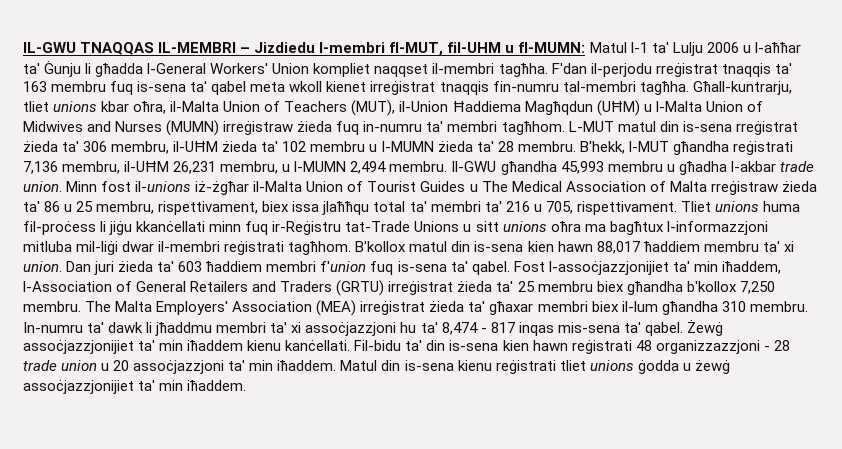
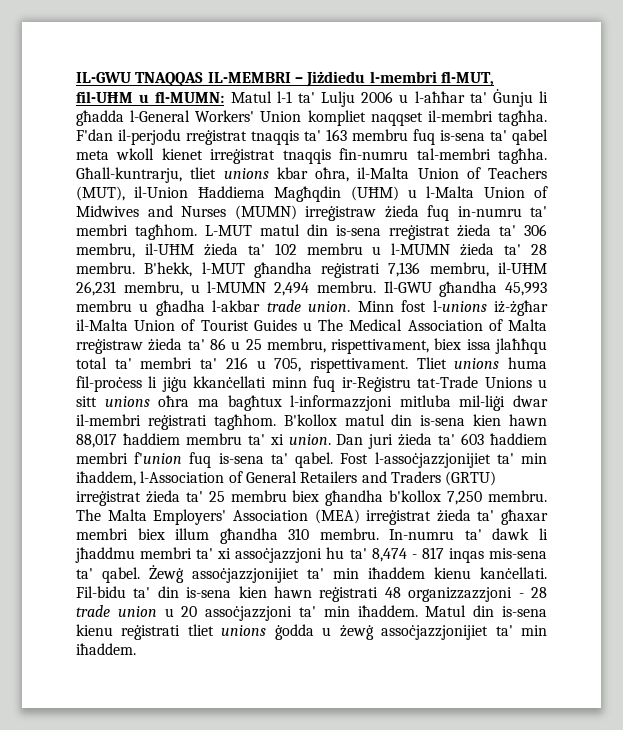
- IL-GWU TNAQQAS IL-MEMBRI – Jizdiedu l-membri fl-MUT, fil-UHM u fl-MUMN: Matul l-1 ta' Lulju 2006 u l-aħħar ta' Ġunju li għadda l-General Workers' Union kompliet naqqset il-membri tagħha.
+ IL-GWU TNAQQAS IL-MEMBRI – Jiżdiedu l-membri fl-MUT, fil-UĦM u fl-MUMN: Matul l-1 ta' Lulju 2006 u l-aħħar ta' Ġunju li għadda l-General Workers' Union kompliet naqqset il-membri tagħha.
- Għall-kuntrarju, tliet unions kbar oħra, il-Malta Union of Teachers (MUT), il-Union Ħaddiema Magħqdun (UĦM) u l-Malta Union of Midwives and Nurses (MUMN) irreġistraw żieda fuq in-numru ta' membri tagħhom.
+ Għall-kuntrarju, tliet unions kbar oħra, il-Malta Union of Teachers (MUT), il-Union Ħaddiema Magħqdin (UĦM) u l-Malta Union of Midwives and Nurses (MUMN) irreġistraw żieda fuq in-numru ta' membri tagħhom.
- Minn fost il-unions iż-żgħar il-Malta Union of Tourist Guides u The Medical Association of Malta rreġistraw żieda ta' 86 u 25 membru, rispettivament, biex issa jlaħħqu total ta' membri ta' 216 u 705, rispettivament.
+ Minn fost l-unions iż-żgħar il-Malta Union of Tourist Guides u The Medical Association of Malta rreġistraw żieda ta' 86 u 25 membru, rispettivament, biex issa jlaħħqu total ta' membri ta' 216 u 705, rispettivament.
- The Malta Employers' Association (MEA) irreġistrat żieda ta' għaxar membri biex il-lum għandha 310 membru.
+ The Malta Employers' Association (MEA) irreġistrat żieda ta' għaxar membri biex illum għandha 310 membru.

